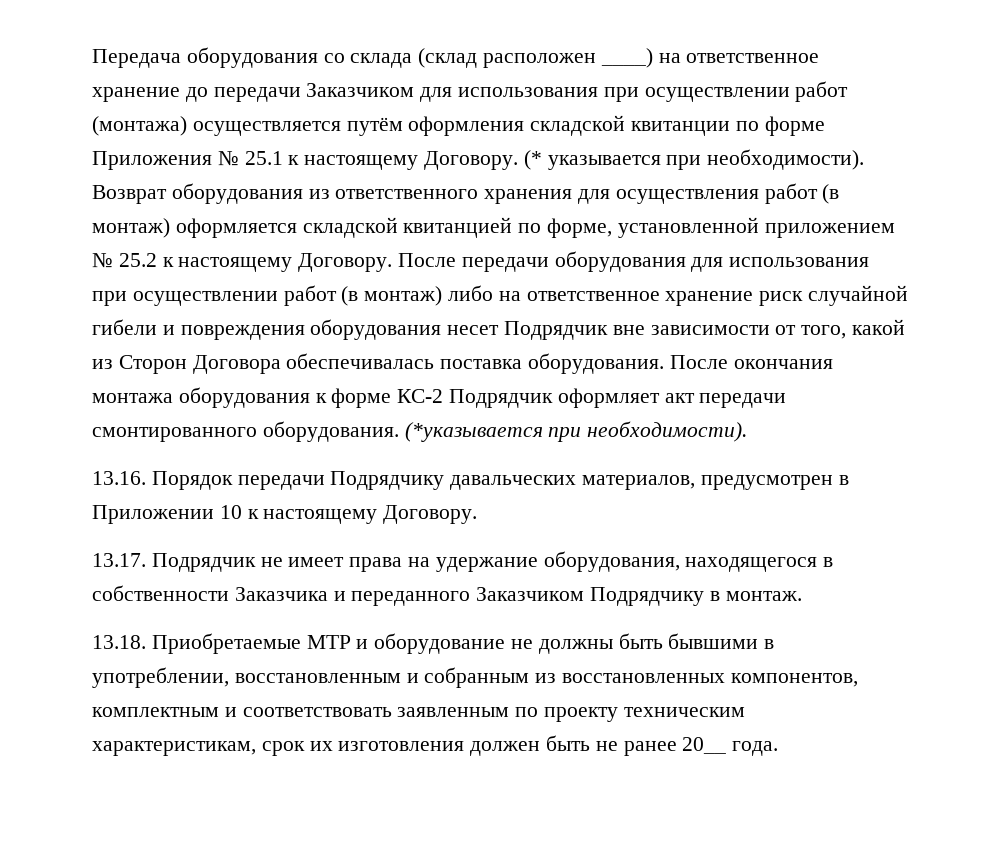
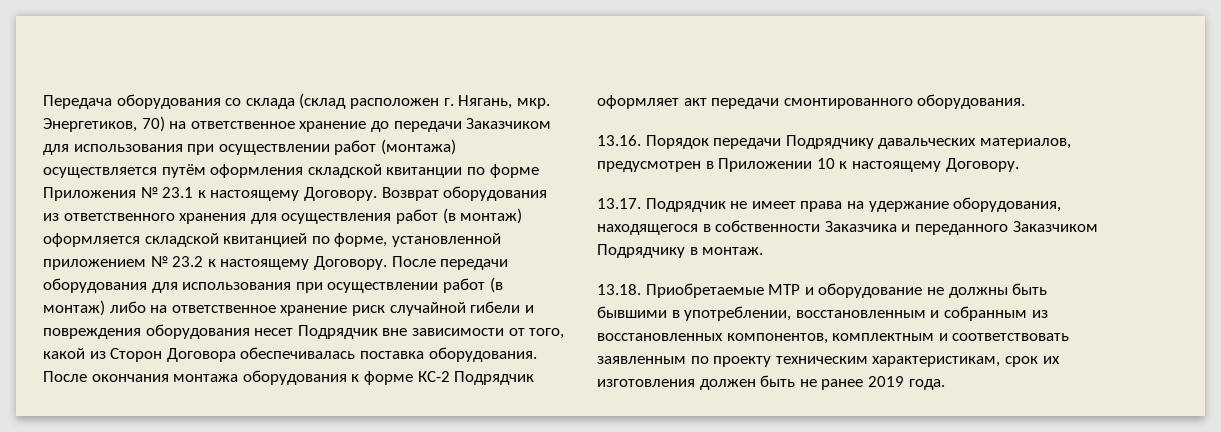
- Передача оборудования со склада (склад расположен ____) на ответственное хранение до передачи Заказчиком для использования при осуществлении работ (монтажа) осуществляется путём оформления складской квитанции по форме Приложения № 25.1 к настоящему Договору. (* указывается при необходимости).
+ Передача оборудования со склада (склад расположен г. Нягань, мкр. Энергетиков, 70) на ответственное хранение до передачи Заказчиком для использования при осуществлении работ (монтажа) осуществляется путём оформления складской квитанции по форме Приложения № 23.1 к настоящему Договору.
- Возврат оборудования из ответственного хранения для осуществления работ (в монтаж) оформляется складской квитанцией по форме, установленной приложением № 25.2 к настоящему Договору.
+ Возврат оборудования из ответственного хранения для осуществления работ (в монтаж) оформляется складской квитанцией по форме, установленной приложением № 23.2 к настоящему Договору.
- (*указывается при необходимости).
- 13.18. Приобретаемые МТР и оборудование не должны быть бывшими в употреблении, восстановленным и собранным из восстановленных компонентов, комплектным и соответствовать заявленным по проекту техническим характеристикам, срок их изготовления должен быть не ранее 20__ года.
+ 13.18. Приобретаемые МТР и оборудование не должны быть бывшими в употреблении, восстановленным и собранным из восстановленных компонентов, комплектным и соответствовать заявленным по проекту техническим характеристикам, срок их изготовления должен быть не ранее 2019 года.

